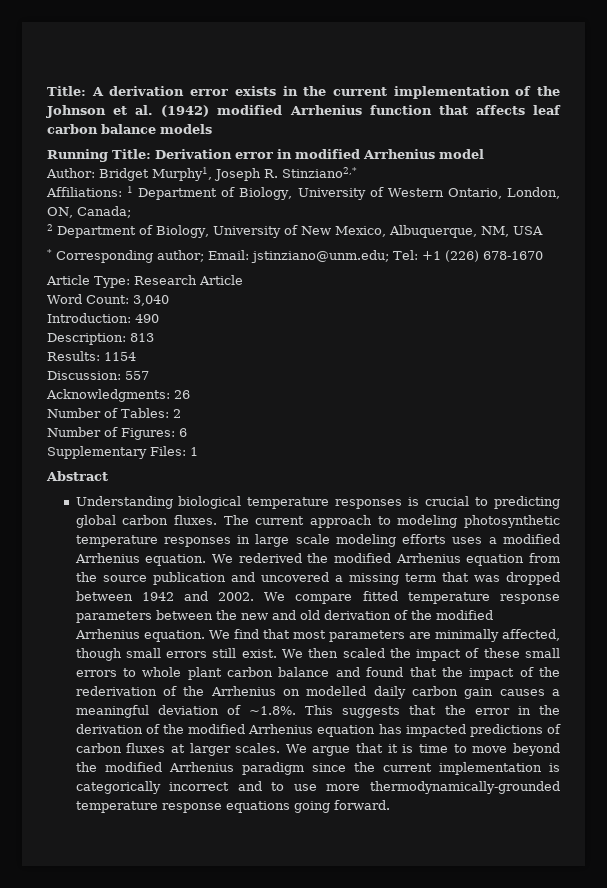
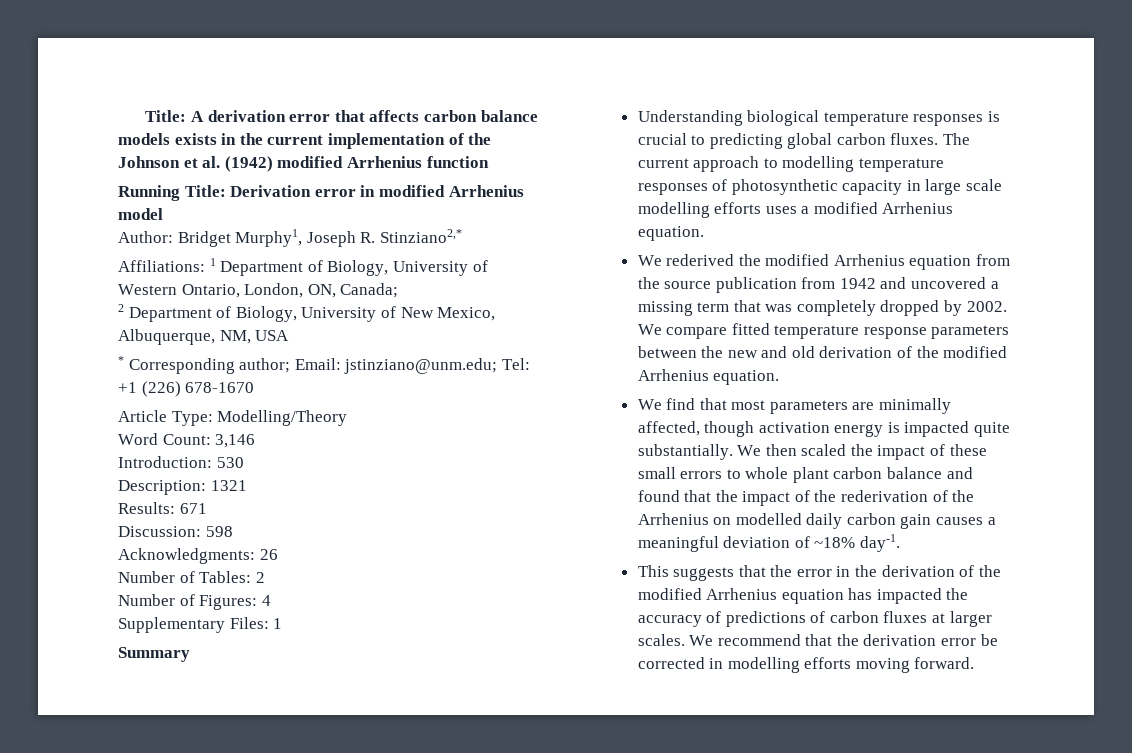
- Title: A derivation error exists in the current implementation of the Johnson et al. (1942) modified Arrhenius function that affects leaf carbon balance models
+ Title: A derivation error that affects carbon balance models exists in the current implementation of the Johnson et al. (1942) modified Arrhenius function
- Article Type: Research Article
+ Article Type: Modelling/Theory
- Word Count: 3,040
+ Word Count: 3,146
- Introduction: 490
+ Introduction: 530
- Description: 813
+ Description: 1321
- Results: 1154
+ Results: 671
- Discussion: 557
+ Discussion: 598
- Number of Figures: 6
+ Number of Figures: 4
- Abstract
+ Summary
- The current approach to modeling photosynthetic temperature responses in large scale modeling efforts uses a modified Arrhenius equation. We rederived the modified Arrhenius equation from the source publication and uncovered a missing term that was dropped between 1942 and 2002.
+ The current approach to modelling temperature responses of photosynthetic capacity in large scale modelling efforts uses a modified Arrhenius equation.
+ We rederived the modified Arrhenius equation from the source publication from 1942 and uncovered a missing term that was completely dropped by 2002.
- We compare fitted temperature response parameters between the new and old derivation of the modified Arrhenius equation. We find that most parameters are minimally affected, though small errors still exist.
+ We compare fitted temperature response parameters between the new and old derivation of the modified Arrhenius equation.
+ We find that most parameters are minimally affected, though activation energy is impacted quite substantially.
- We then scaled the impact of these small errors to whole plant carbon balance and found that the impact of the rederivation of the Arrhenius on modelled daily carbon gain causes a meaningful deviation of ~1.8%. This suggests that the error in the derivation of the modified Arrhenius equation has impacted predictions of carbon fluxes at larger scales.
+ We then scaled the impact of these small errors to whole plant carbon balance and found that the impact of the rederivation of the Arrhenius on modelled daily carbon gain causes a meaningful deviation of ~18% day-1.
+ This suggests that the error in the derivation of the modified Arrhenius equation has impacted the accuracy of predictions of carbon fluxes at larger scales.
- We argue that it is time to move beyond the modified Arrhenius paradigm since the current implementation is categorically incorrect and to use more thermodynamically-grounded temperature response equations going forward.
+ We recommend that the derivation error be corrected in modelling efforts moving forward.

